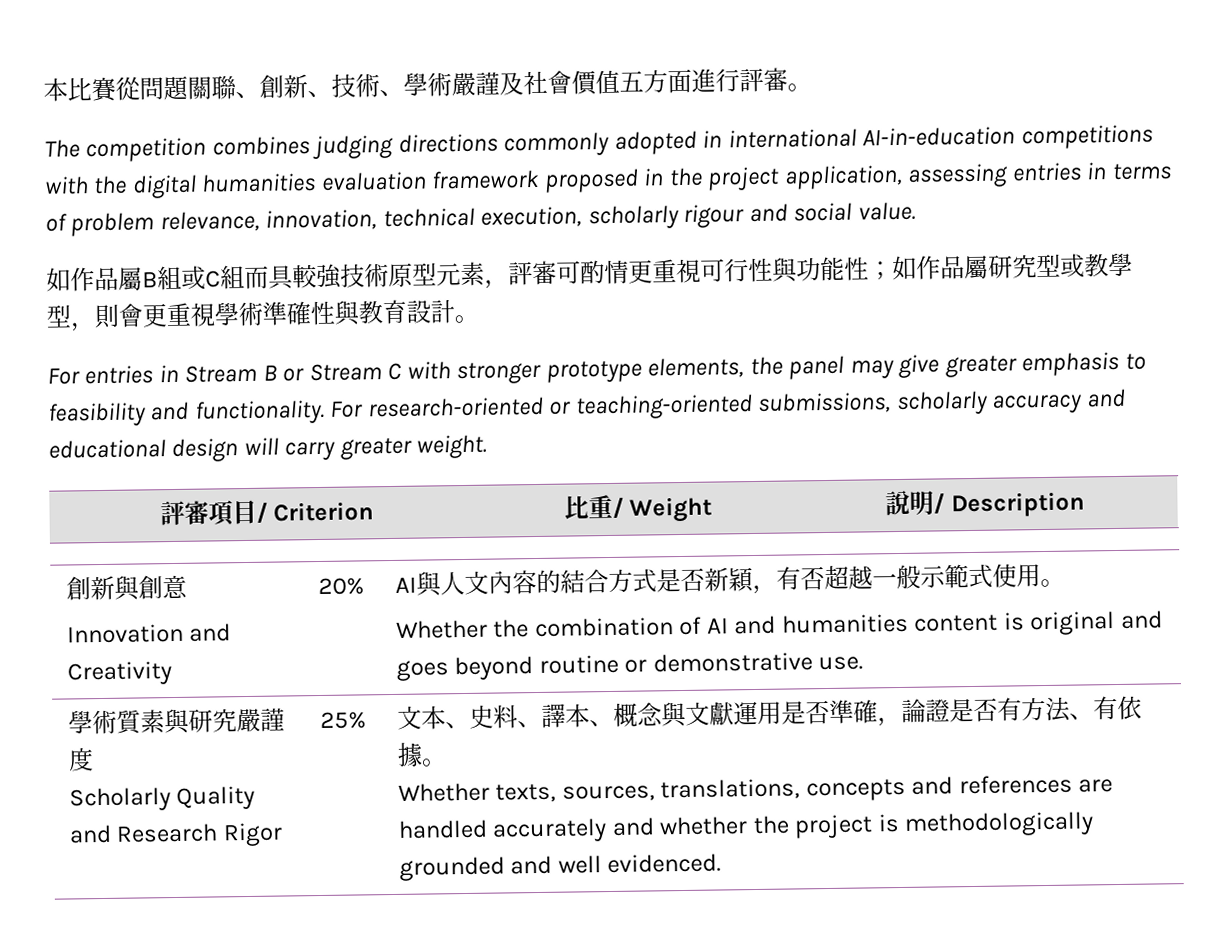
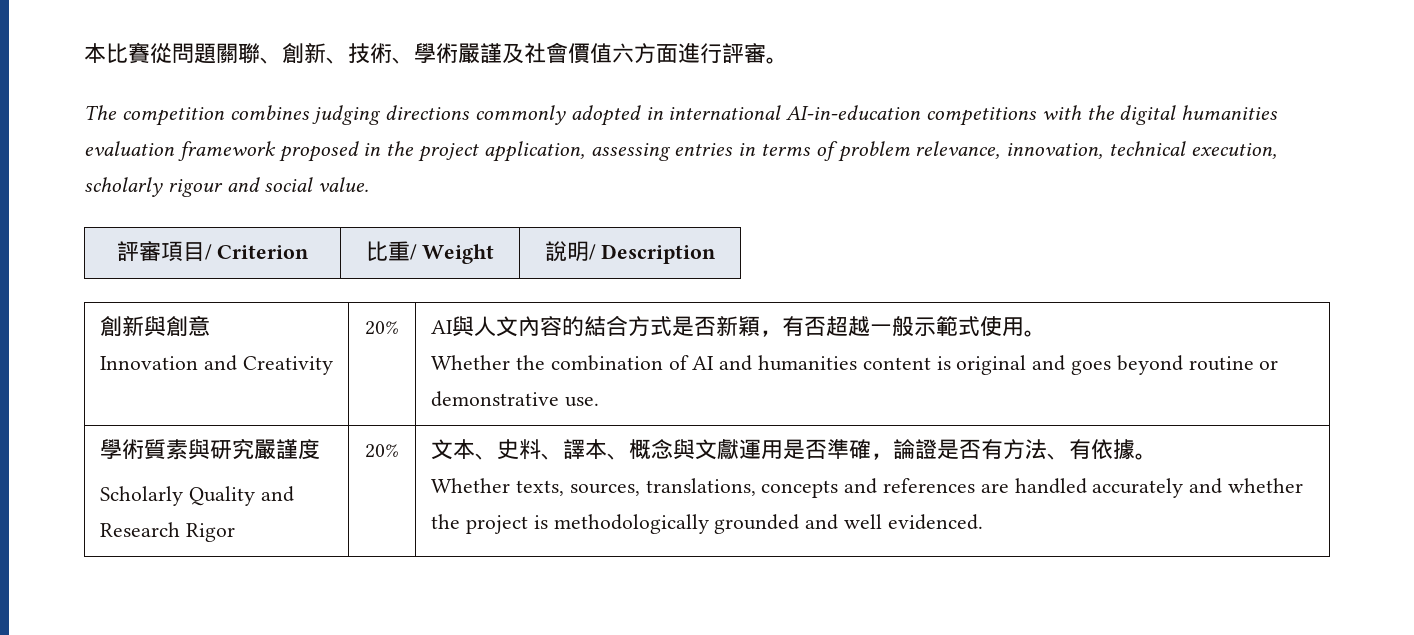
- 本比賽從問題關聯、創新、技術、學術嚴謹及社會價值五方面進行評審。
+ 本比賽從問題關聯、創新、技術、學術嚴謹及社會價值六方面進行評審。
- 如作品屬B組或C組而具較強技術原型元素，評審可酌情更重視可行性與功能性；如作品屬研究型或教學型，則會更重視學術準確性與教育設計。
- For entries in Stream B or Stream C with stronger prototype elements, the panel may give greater emphasis to feasibility and functionality. For research-oriented or teaching-oriented submissions, scholarly accuracy and educational design will carry greater weight.
- Scholarly Quality and Research Rigor | 25%
+ Scholarly Quality and Research Rigor | 20%

